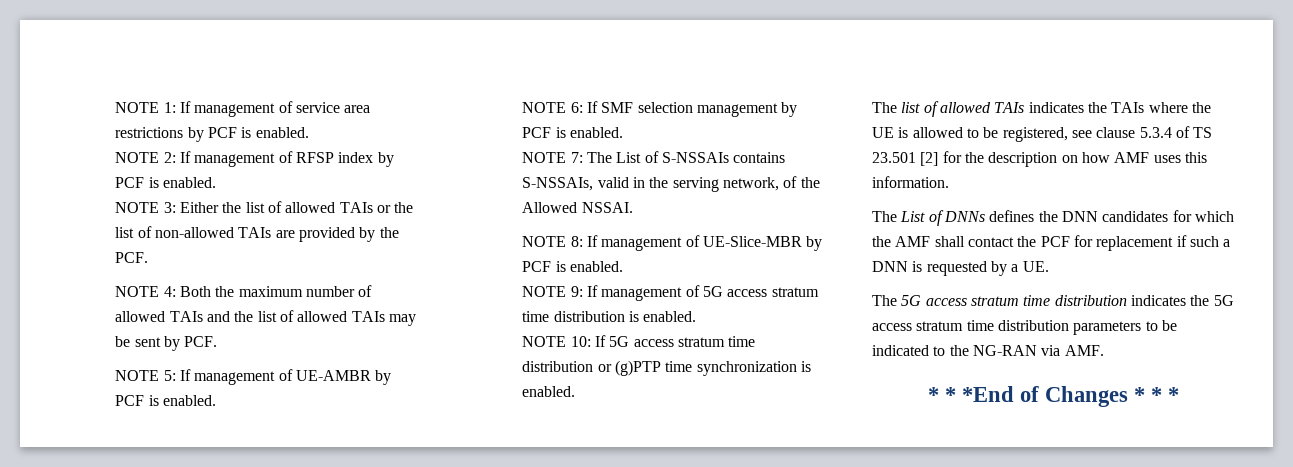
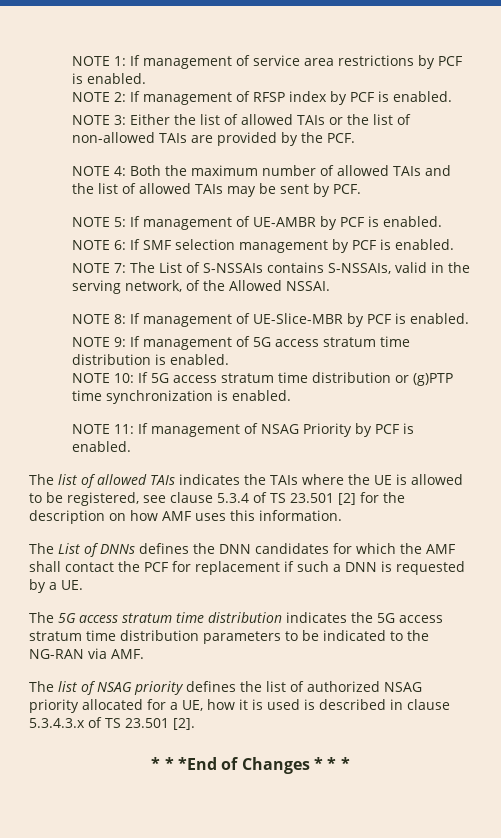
+ NOTE 11: If management of NSAG Priority by PCF is enabled.
+ The list of NSAG priority defines the list of authorized NSAG priority allocated for a UE, how it is used is described in clause 5.3.4.3.x of TS 23.501 [2].

